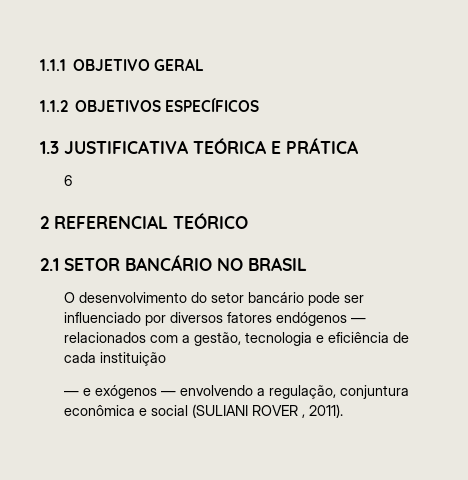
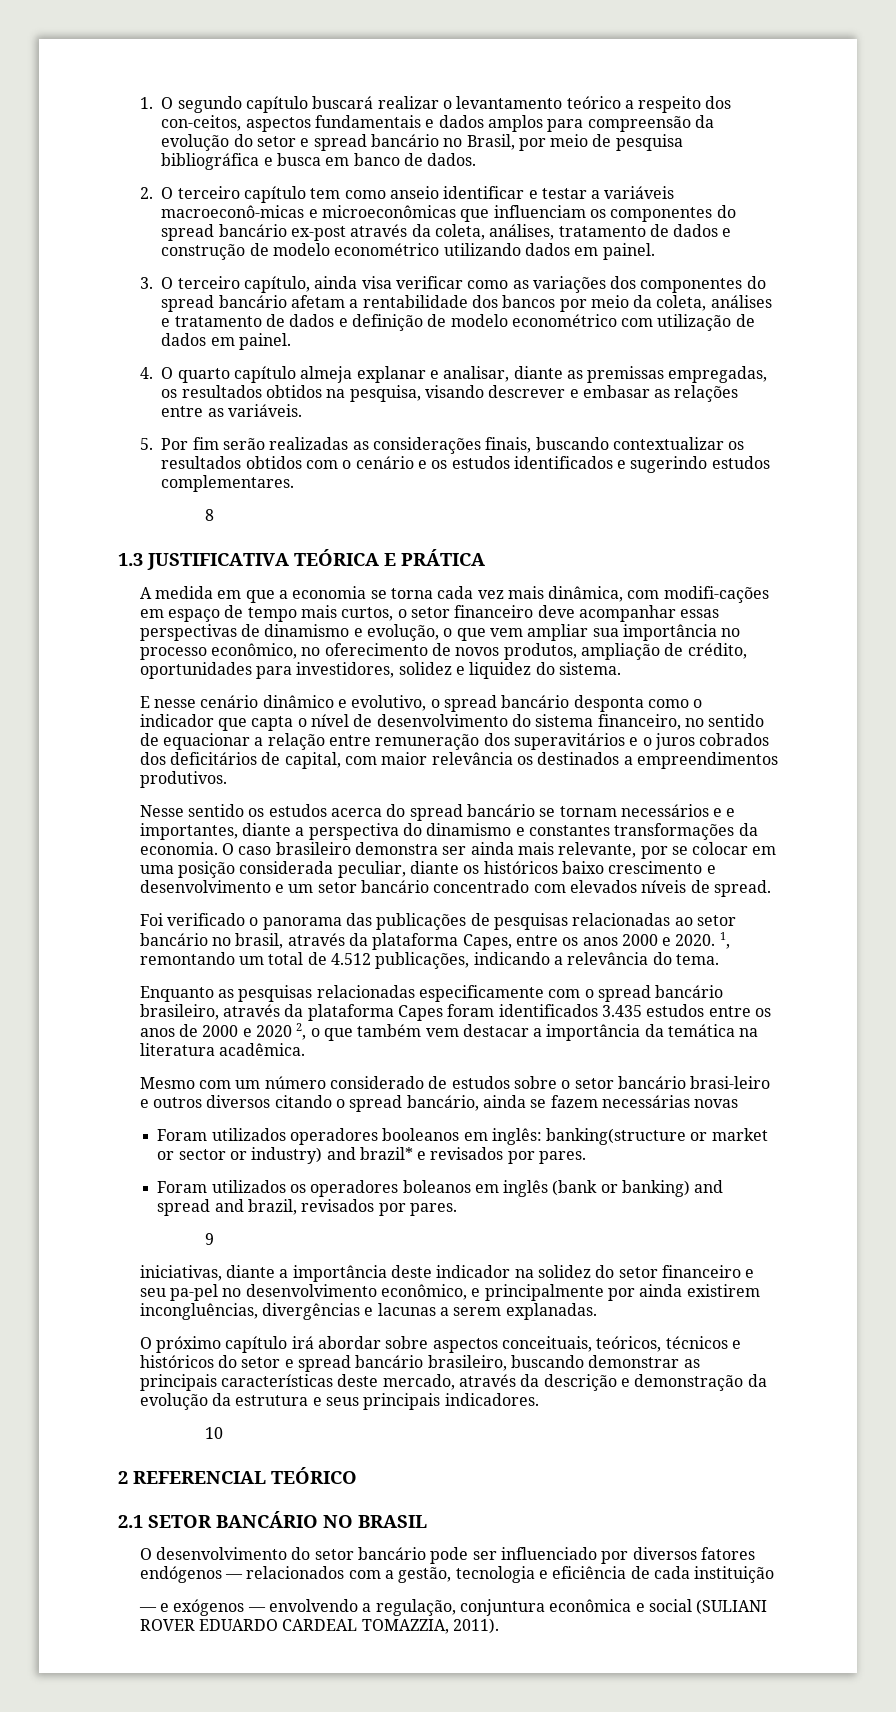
- 1.1.1 OBJETIVO GERAL
- 1.1.2 OBJETIVOS ESPECÍFICOS
+ 1. O segundo capítulo buscará realizar o levantamento teórico a respeito dos con-ceitos, aspectos fundamentais e dados amplos para compreensão da evolução do setor e spread bancário no Brasil, por meio de pesquisa bibliográfica e busca em banco de dados.
+ 2. O terceiro capítulo tem como anseio identificar e testar a variáveis macroeconô-micas e microeconômicas que influenciam os componentes do spread bancário ex-post através da coleta, análises, tratamento de dados e construção de modelo econométrico utilizando dados em painel.
+ 3. O terceiro capítulo, ainda visa verificar como as variações dos componentes do spread bancário afetam a rentabilidade dos bancos por meio da coleta, análises e tratamento de dados e definição de modelo econométrico com utilização de dados em painel.
+ 4. O quarto capítulo almeja explanar e analisar, diante as premissas empregadas, os resultados obtidos na pesquisa, visando descrever e embasar as relações entre as variáveis.
+ 5. Por fim serão realizadas as considerações finais, buscando contextualizar os resultados obtidos com o cenário e os estudos identificados e sugerindo estudos complementares.
+ 8
- 6
+ A medida em que a economia se torna cada vez mais dinâmica, com modifi-cações em espaço de tempo mais curtos, o setor financeiro deve acompanhar essas perspectivas de dinamismo e evolução, o que vem ampliar sua importância no processo econômico, no oferecimento de novos produtos, ampliação de crédito, oportunidades para investidores, solidez e liquidez do sistema.
+ E nesse cenário dinâmico e evolutivo, o spread bancário desponta como o indicador que capta o nível de desenvolvimento do sistema financeiro, no sentido de equacionar a relação entre remuneração dos superavitários e o juros cobrados dos deficitários de capital, com maior relevância os destinados a empreendimentos produtivos.
+ Nesse sentido os estudos acerca do spread bancário se tornam necessários e e importantes, diante a perspectiva do dinamismo e constantes transformações da economia. O caso brasileiro demonstra ser ainda mais relevante, por se colocar em uma posição considerada peculiar, diante os históricos baixo crescimento e desenvolvimento e um setor bancário concentrado com elevados níveis de spread.
+ Foi verificado o panorama das publicações de pesquisas relacionadas ao setor bancário no brasil, através da plataforma Capes, entre os anos 2000 e 2020. 1, remontando um total de 4.512 publicações, indicando a relevância do tema.
+ Enquanto as pesquisas relacionadas especificamente com o spread bancário brasileiro, através da plataforma Capes foram identificados 3.435 estudos entre os anos de 2000 e 2020 2, o que também vem destacar a importância da temática na literatura acadêmica.
+ Mesmo com um número considerado de estudos sobre o setor bancário brasi-leiro e outros diversos citando o spread bancário, ainda se fazem necessárias novas
+ Foram utilizados operadores booleanos em inglês: banking(structure or market or sector or industry) and brazil* e revisados por pares.
+ Foram utilizados os operadores boleanos em inglês (bank or banking) and spread and brazil, revisados por pares.
+ 9
+ iniciativas, diante a importância deste indicador na solidez do setor financeiro e seu pa-pel no desenvolvimento econômico, e principalmente por ainda existirem incongluências, divergências e lacunas a serem explanadas.
+ O próximo capítulo irá abordar sobre aspectos conceituais, teóricos, técnicos e históricos do setor e spread bancário brasileiro, buscando demonstrar as principais características deste mercado, através da descrição e demonstração da evolução da estrutura e seus principais indicadores.
+ 10
- — e exógenos — envolvendo a regulação, conjuntura econômica e social (SULIANI ROVER , 2011).
+ — e exógenos — envolvendo a regulação, conjuntura econômica e social (SULIANI ROVER EDUARDO CARDEAL TOMAZZIA, 2011).

